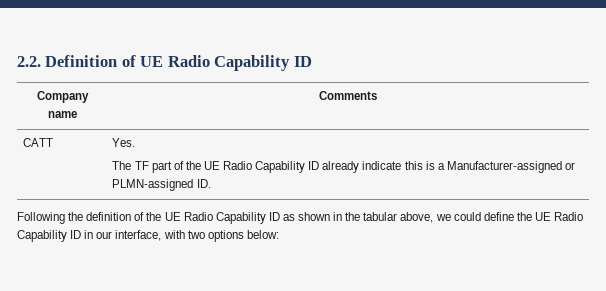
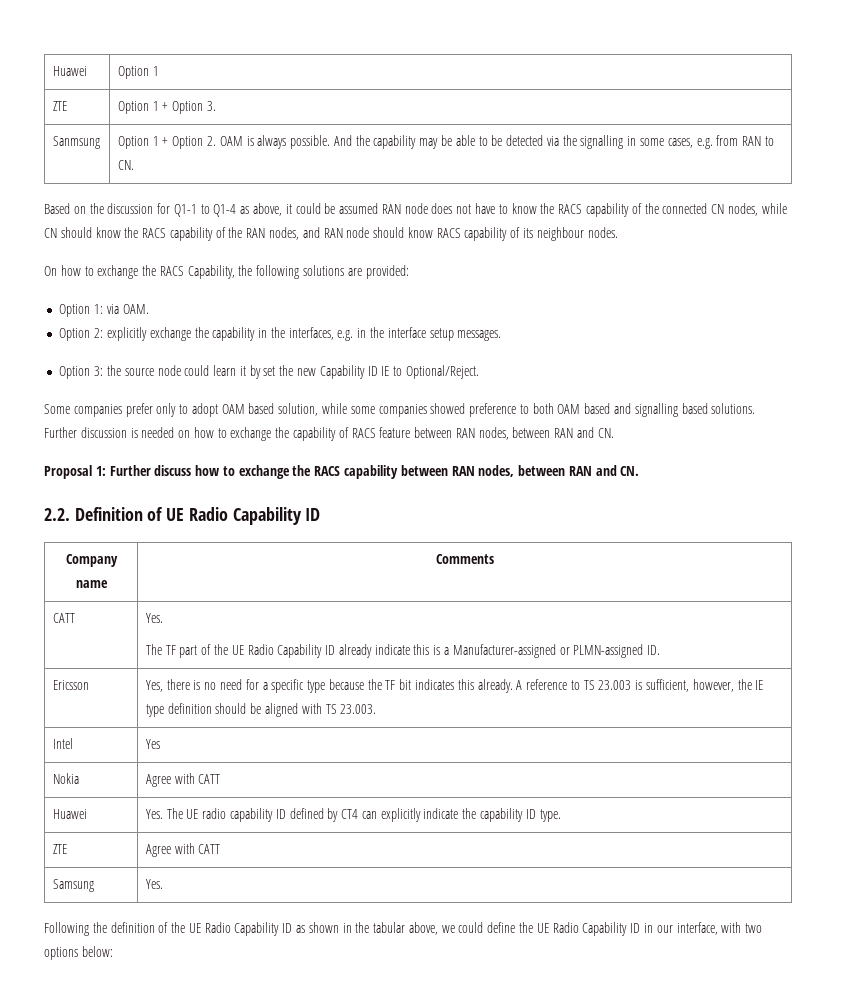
+ Huawei | Option 1
+ ZTE | Option 1 + Option 3.
+ Sanmsung | Option 1 + Option 2. OAM is always possible. And the capability may be able to be detected via the signalling in some cases, e.g. from RAN to CN.
+ Based on the discussion for Q1-1 to Q1-4 as above, it could be assumed RAN node does not have to know the RACS capability of the connected CN nodes, while CN should know the RACS capability of the RAN nodes, and RAN node should know RACS capability of its neighbour nodes.
+ On how to exchange the RACS Capability, the following solutions are provided:
+ Option 1: via OAM.
+ Option 2: explicitly exchange the capability in the interfaces, e.g. in the interface setup messages.
+ Option 3: the source node could learn it by set the new Capability ID IE to Optional/Reject.
+ Some companies prefer only to adopt OAM based solution, while some companies showed preference to both OAM based and signalling based solutions. Further discussion is needed on how to exchange the capability of RACS feature between RAN nodes, between RAN and CN.
+ Proposal 1: Further discuss how to exchange the RACS capability between RAN nodes, between RAN and CN.
+ Ericsson | Yes, there is no need for a specific type because the TF bit indicates this already. A reference to TS 23.003 is sufficient, however, the IE type definition should be aligned with TS 23.003.
+ Intel | Yes
+ Nokia | Agree with CATT
+ Huawei | Yes. The UE radio capability ID defined by CT4 can explicitly indicate the capability ID type.
+ ZTE | Agree with CATT
+ Samsung | Yes.

